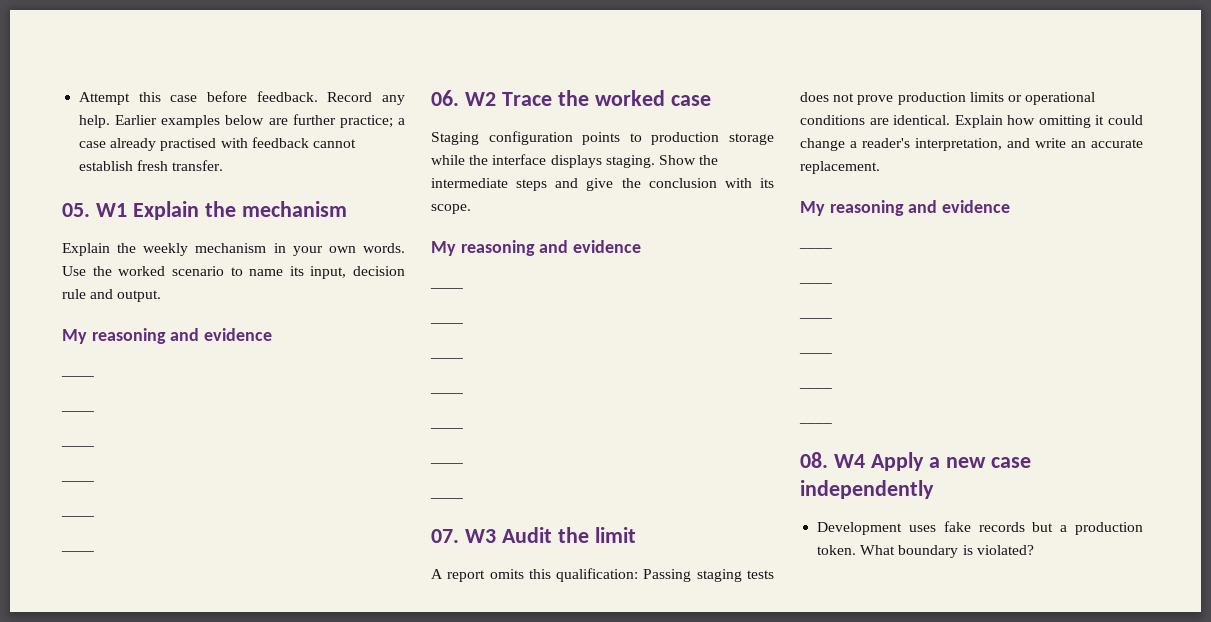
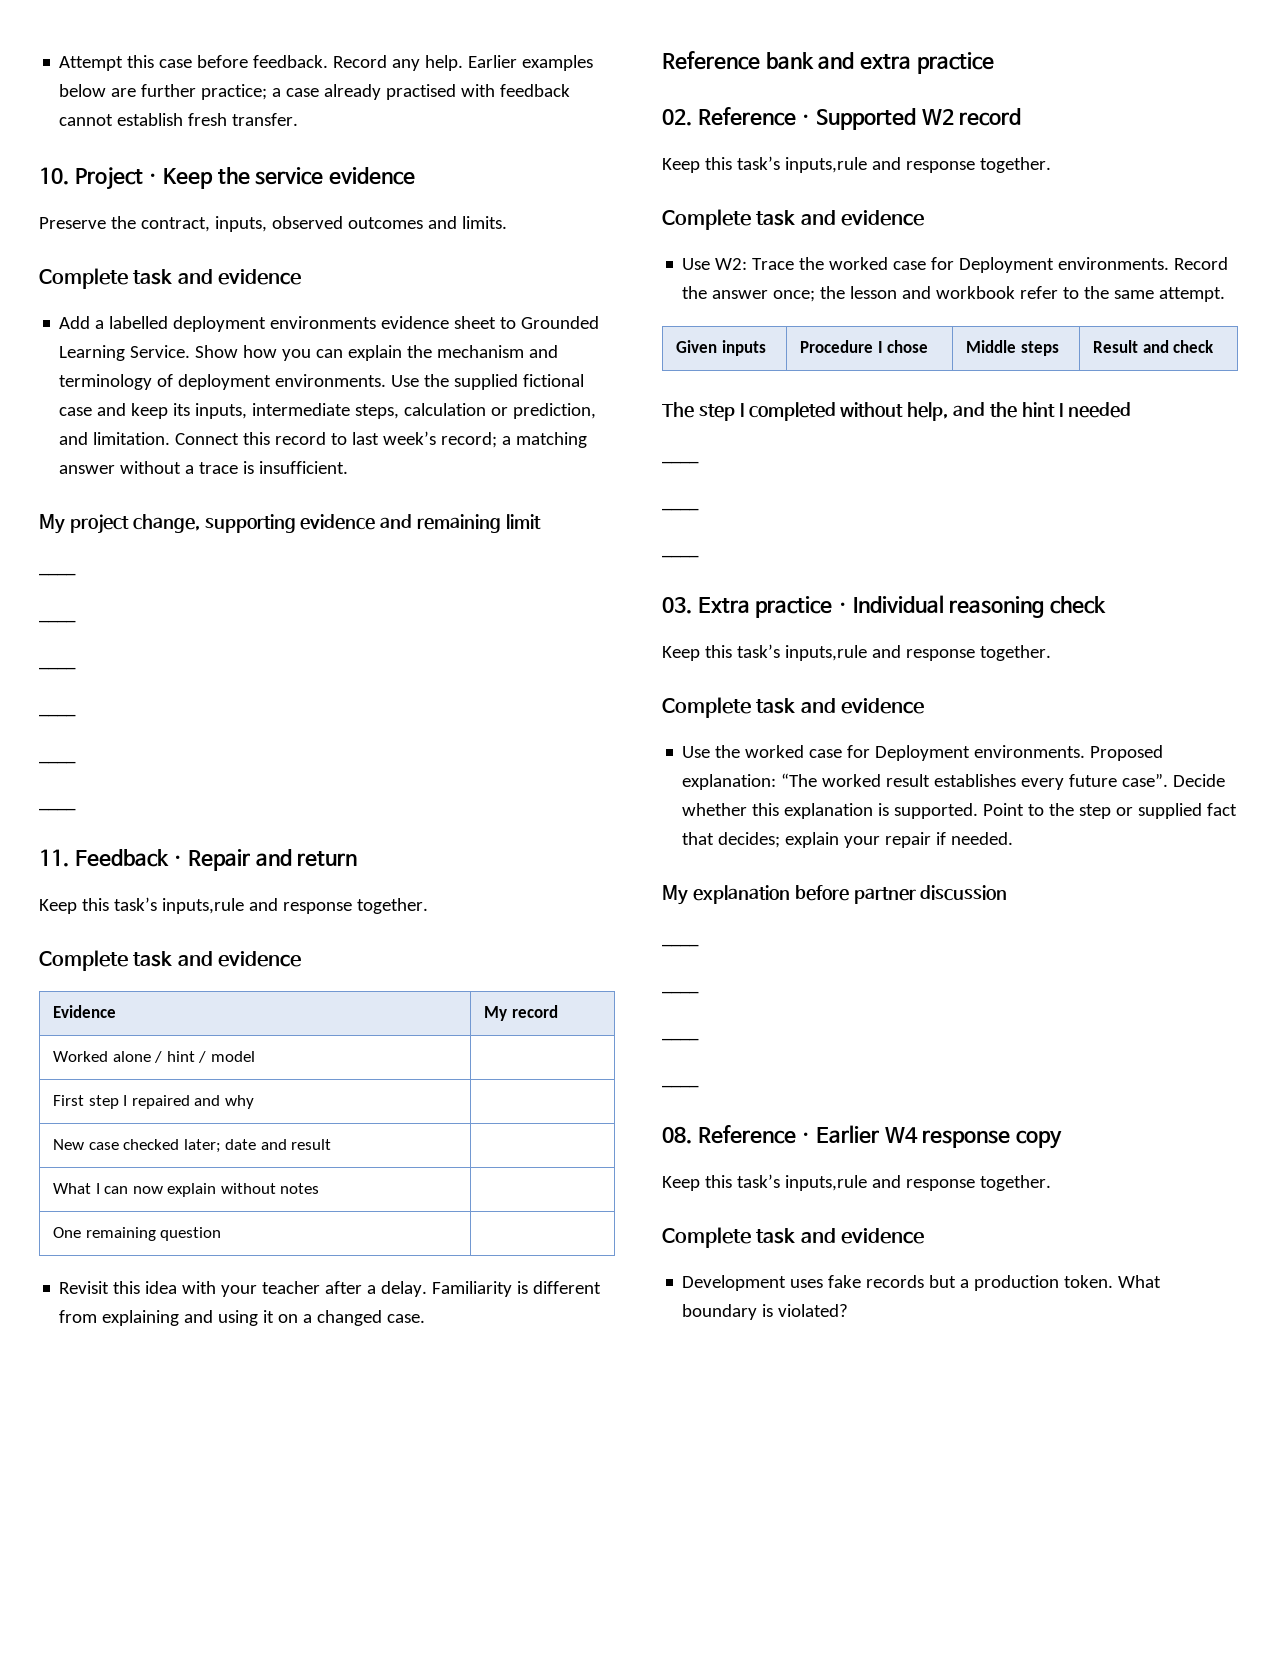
- 05. W1 Explain the mechanism
- Explain the weekly mechanism in your own words. Use the worked scenario to name its input, decision rule and output.
- My reasoning and evidence
+ 10. Project · Keep the service evidence
+ Preserve the contract, inputs, observed outcomes and limits.
+ Complete task and evidence
+ Add a labelled deployment environments evidence sheet to Grounded Learning Service. Show how you can explain the mechanism and terminology of deployment environments. Use the supplied fictional case and keep its inputs, intermediate steps, calculation or prediction, and limitation. Connect this record to last week’s record; a matching answer without a trace is insufficient.
+ My project change, supporting evidence and remaining limit
  ____
  ____
  ____
  ____
  ____
  ____
- 06. W2 Trace the worked case
- Staging configuration points to production storage while the interface displays staging. Show the intermediate steps and give the conclusion with its scope.
- My reasoning and evidence
+ 11. Feedback · Repair and return
+ Keep this task’s inputs,rule and response together.
+ Complete task and evidence
+ Evidence | My record
+ Worked alone / hint / model |
+ First step I repaired and why |
+ New case checked later; date and result |
+ What I can now explain without notes |
+ One remaining question |
+ Revisit this idea with your teacher after a delay. Familiarity is different from explaining and using it on a changed case.
+ Reference bank and extra practice
+ 02. Reference · Supported W2 record
+ Keep this task’s inputs,rule and response together.
+ Complete task and evidence
+ Use W2: Trace the worked case for Deployment environments. Record the answer once; the lesson and workbook refer to the same attempt.
+ Given inputs | Procedure I chose | Middle steps | Result and check
+ The step I completed without help, and the hint I needed
  ____
  ____
  ____
- ____
- ____
- ____
- ____
- 07. W3 Audit the limit
- A report omits this qualification: Passing staging tests does not prove production limits or operational conditions are identical. Explain how omitting it could change a reader's interpretation, and write an accurate replacement.
- My reasoning and evidence
- ____
- ____
+ 03. Extra practice · Individual reasoning check
+ Keep this task’s inputs,rule and response together.
+ Complete task and evidence
+ Use the worked case for Deployment environments. Proposed explanation: “The worked result establishes every future case”. Decide whether this explanation is supported. Point to the step or supplied fact that decides; explain your repair if needed.
+ My explanation before partner discussion
- 08. W4 Apply a new case independently
+ 08. Reference · Earlier W4 response copy
+ Keep this task’s inputs,rule and response together.
+ Complete task and evidence

